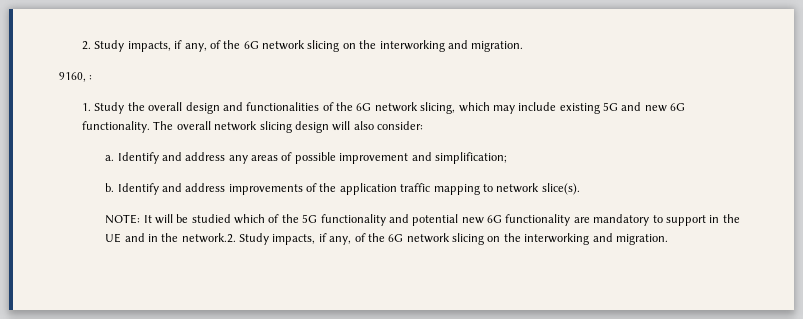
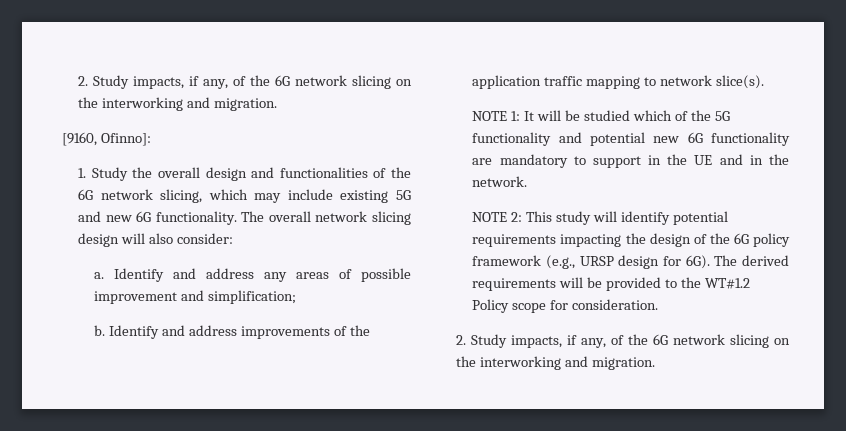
- 9160, :
+ [9160, Ofinno]:
- NOTE: It will be studied which of the 5G functionality and potential new 6G functionality are mandatory to support in the UE and in the network.2. Study impacts, if any, of the 6G network slicing on the interworking and migration.
+ NOTE 1: It will be studied which of the 5G functionality and potential new 6G functionality are mandatory to support in the UE and in the network.
+ NOTE 2: This study will identify potential requirements impacting the design of the 6G policy framework (e.g., URSP design for 6G). The derived requirements will be provided to the WT#1.2 Policy scope for consideration.
+ 2. Study impacts, if any, of the 6G network slicing on the interworking and migration.

